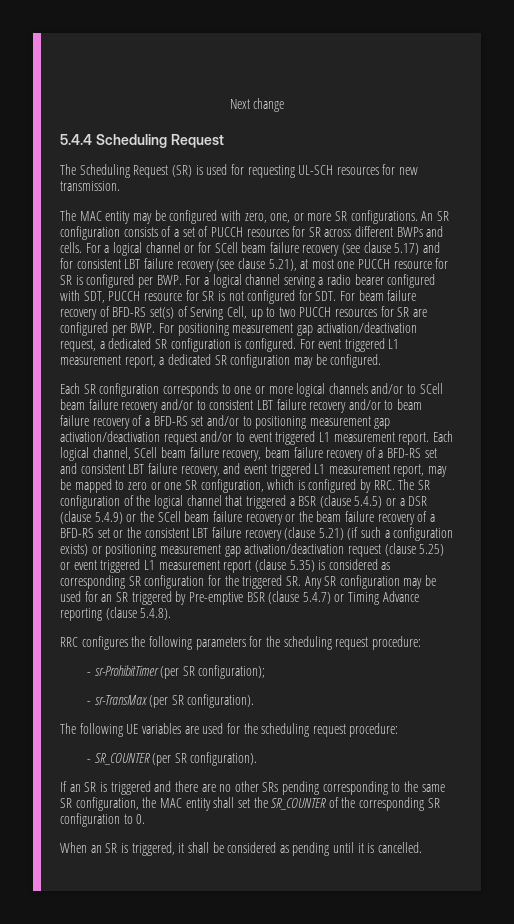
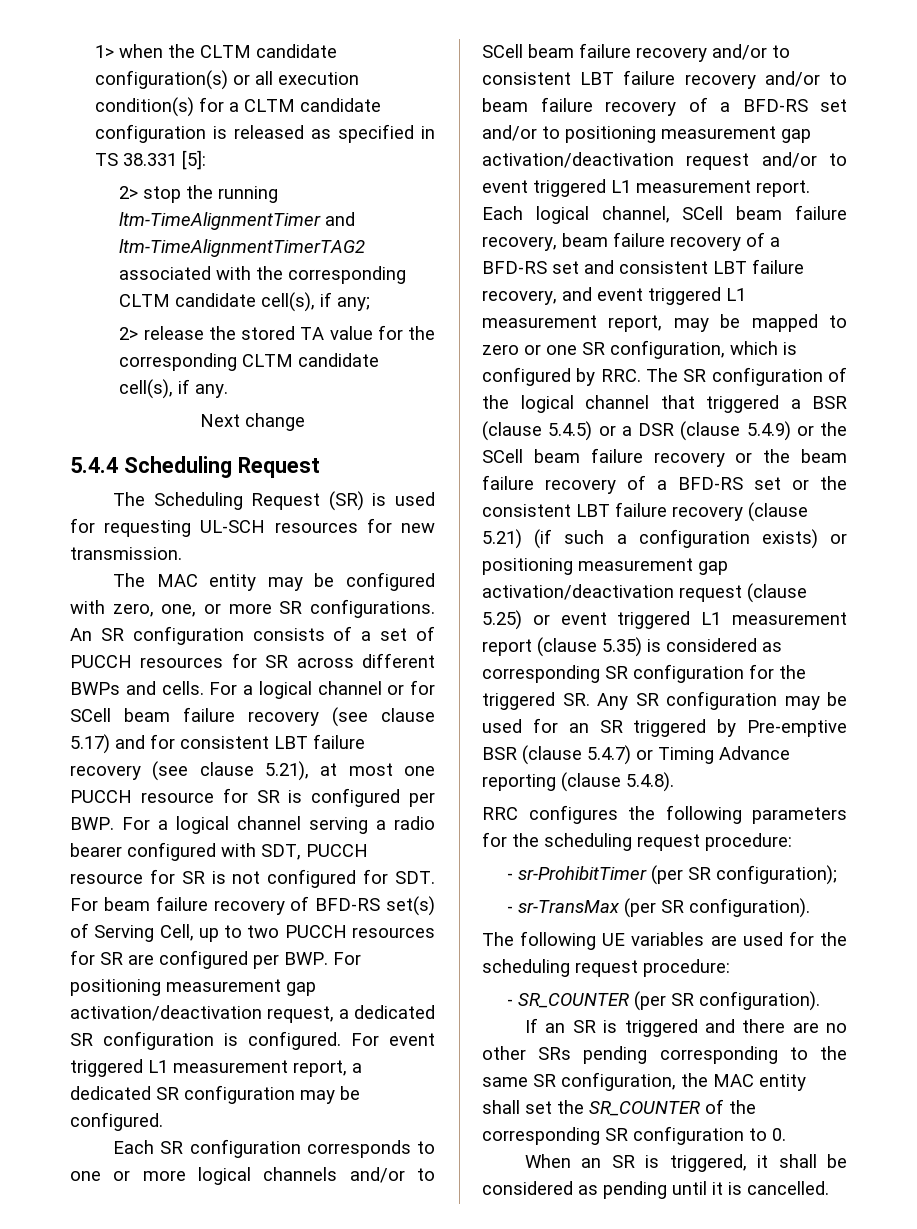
+ 1> when the CLTM candidate configuration(s) or all execution condition(s) for a CLTM candidate configuration is released as specified in TS 38.331 [5]:
+ 2> stop the running ltm-TimeAlignmentTimer and ltm-TimeAlignmentTimerTAG2 associated with the corresponding CLTM candidate cell(s), if any;
+ 2> release the stored TA value for the corresponding CLTM candidate cell(s), if any.

